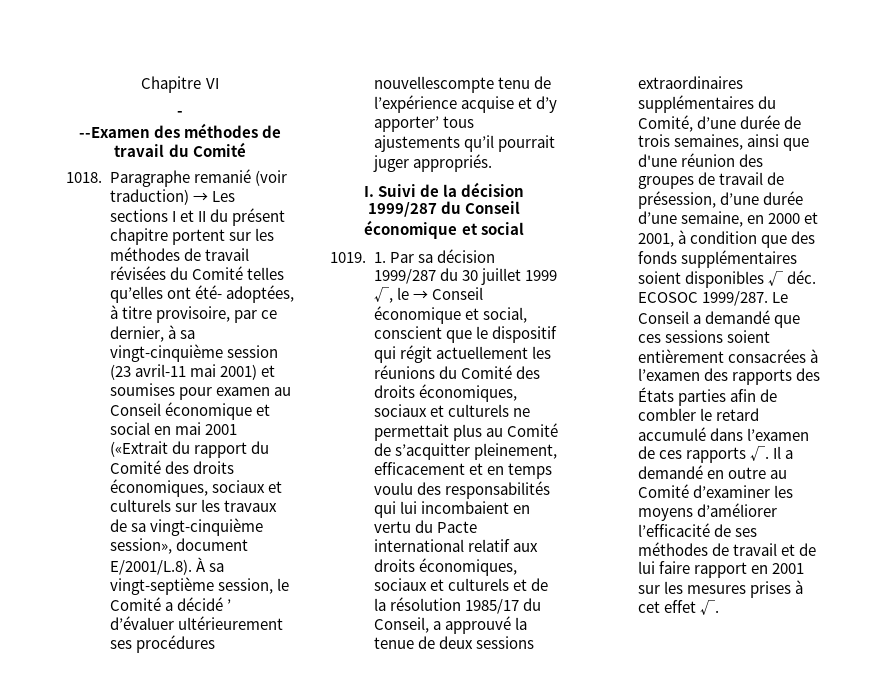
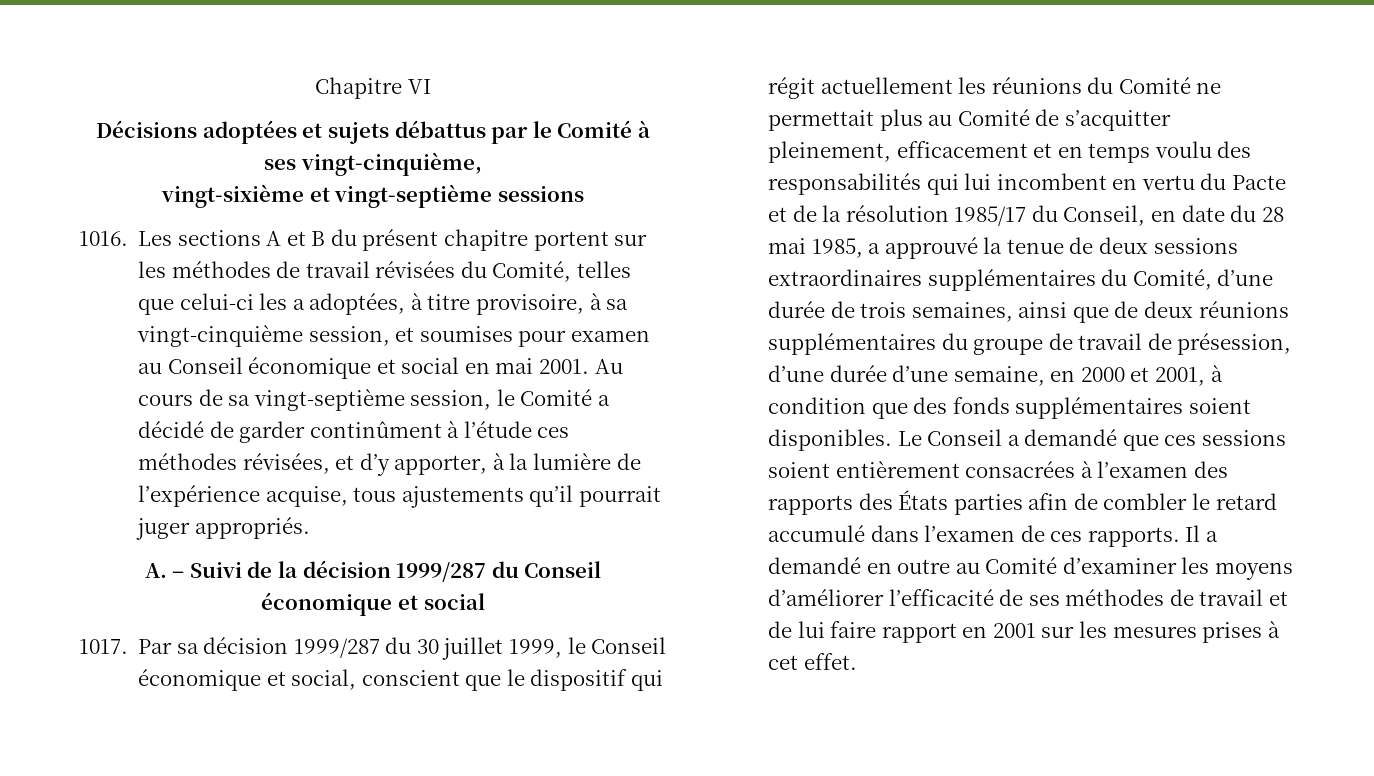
- -
- --Examen des méthodes de travail du Comité
- 1018. Paragraphe remanié (voir traduction) → Les sections I et II du présent chapitre portent sur les méthodes de travail révisées du Comité telles qu’elles ont été- adoptées, à titre provisoire, par ce dernier, à sa vingt-cinquième session (23 avril-11 mai 2001) et soumises pour examen au Conseil économique et social en mai 2001 («Extrait du rapport du Comité des droits économiques, sociaux et culturels sur les travaux de sa vingt-cinquième session», document E/2001/L.8). À sa vingt-septième session, le Comité a décidé ’ d’évaluer ultérieurement ses procédures nouvellescompte tenu de l’expérience acquise et d’y apporter’ tous ajustements qu’il pourrait juger appropriés.
+ Décisions adoptées et sujets débattus par le Comité à ses vingt-cinquième,
+ vingt-sixième et vingt-septième sessions
+ 1016. Les sections A et B du présent chapitre portent sur les méthodes de travail révisées du Comité, telles que celui-ci les a adoptées, à titre provisoire, à sa vingt-cinquième session, et soumises pour examen au Conseil économique et social en mai 2001. Au cours de sa vingt-septième session, le Comité a décidé de garder continûment à l’étude ces méthodes révisées, et d’y apporter, à la lumière de l’expérience acquise, tous ajustements qu’il pourrait juger appropriés.
- I. Suivi de la décision 1999/287 du Conseil économique et social
+ A. – Suivi de la décision 1999/287 du Conseil économique et social
- 1019. 1. Par sa décision 1999/287 du 30 juillet 1999 √, le → Conseil économique et social, conscient que le dispositif qui régit actuellement les réunions du Comité des droits économiques, sociaux et culturels ne permettait plus au Comité de s’acquitter pleinement, efficacement et en temps voulu des responsabilités qui lui incombaient en vertu du Pacte international relatif aux droits économiques, sociaux et culturels et de la résolution 1985/17 du Conseil, a approuvé la tenue de deux sessions extraordinaires supplémentaires du Comité, d’une durée de trois semaines, ainsi que d'une réunion des groupes de travail de présession, d’une durée d’une semaine, en 2000 et 2001, à condition que des fonds supplémentaires soient disponibles √ déc. ECOSOC 1999/287.
+ 1017. Par sa décision 1999/287 du 30 juillet 1999, le Conseil économique et social, conscient que le dispositif qui régit actuellement les réunions du Comité ne permettait plus au Comité de s’acquitter pleinement, efficacement et en temps voulu des responsabilités qui lui incombent en vertu du Pacte et de la résolution 1985/17 du Conseil, en date du 28 mai 1985, a approuvé la tenue de deux sessions extraordinaires supplémentaires du Comité, d’une durée de trois semaines, ainsi que de deux réunions supplémentaires du groupe de travail de présession, d’une durée d’une semaine, en 2000 et 2001, à condition que des fonds supplémentaires soient disponibles.
- Le Conseil a demandé que ces sessions soient entièrement consacrées à l’examen des rapports des États parties afin de combler le retard accumulé dans l’examen de ces rapports √.
+ Le Conseil a demandé que ces sessions soient entièrement consacrées à l’examen des rapports des États parties afin de combler le retard accumulé dans l’examen de ces rapports.
- Il a demandé en outre au Comité d’examiner les moyens d’améliorer l’efficacité de ses méthodes de travail et de lui faire rapport en 2001 sur les mesures prises à cet effet √.
+ Il a demandé en outre au Comité d’examiner les moyens d’améliorer l’efficacité de ses méthodes de travail et de lui faire rapport en 2001 sur les mesures prises à cet effet.

